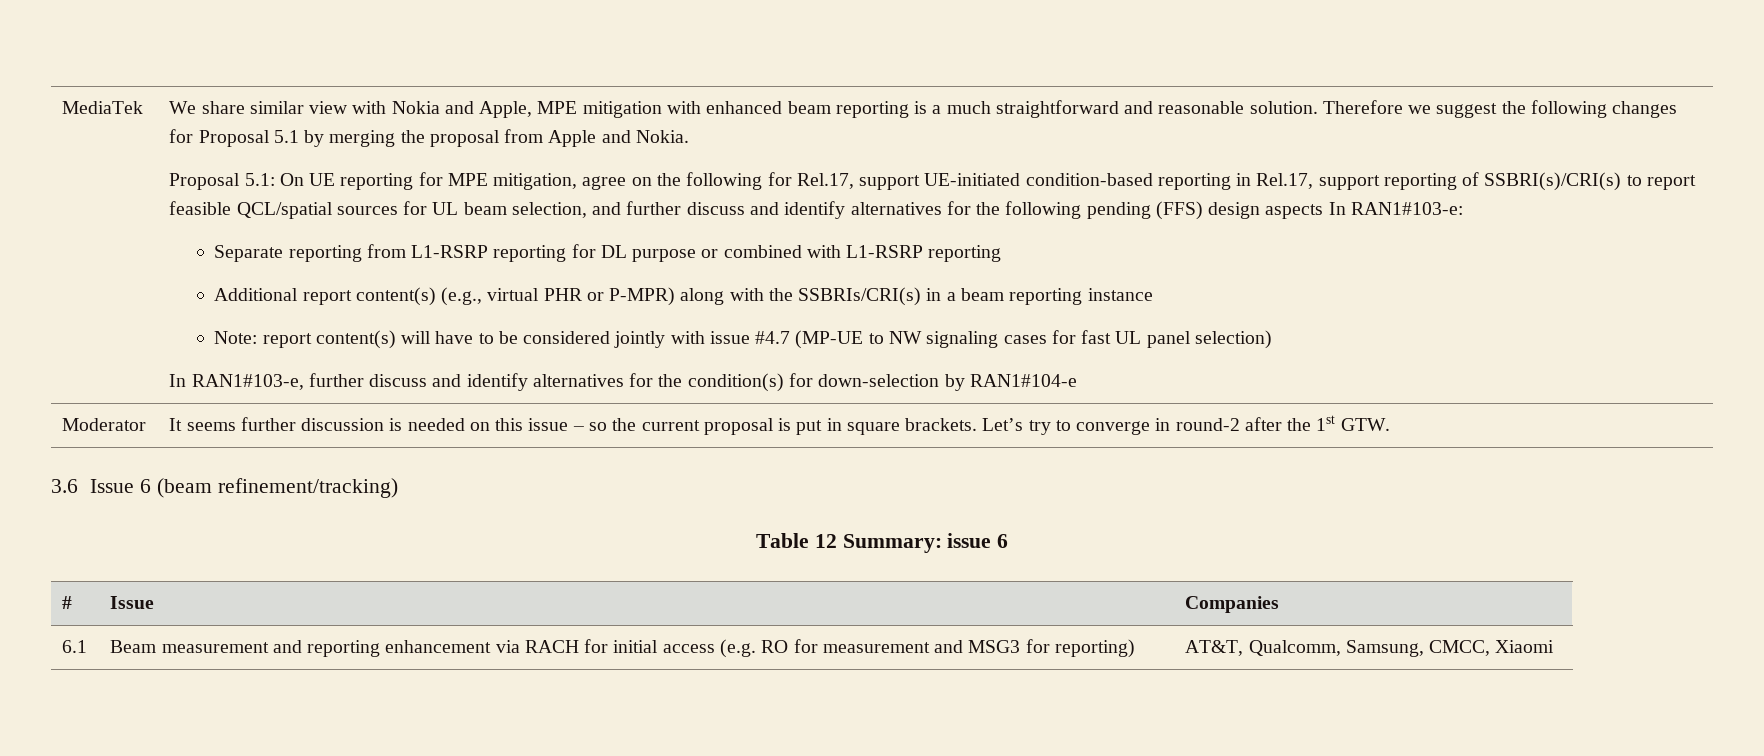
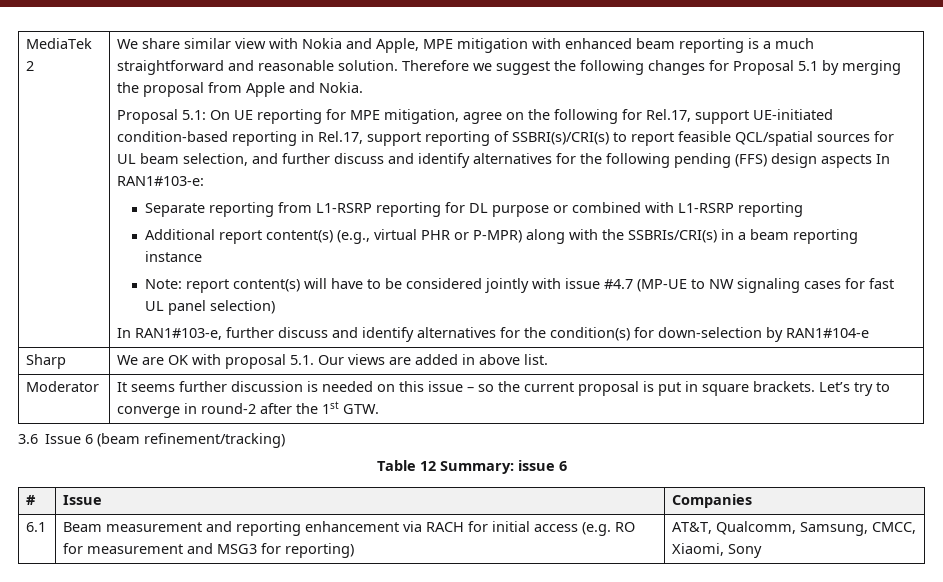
- MediaTek
+ MediaTek 2
+ Sharp | We are OK with proposal 5.1. Our views are added in above list.
- 6.1 | Beam measurement and reporting enhancement via RACH for initial access (e.g. RO for measurement and MSG3 for reporting) | AT&T, Qualcomm, Samsung, CMCC, Xiaomi
+ 6.1 | Beam measurement and reporting enhancement via RACH for initial access (e.g. RO for measurement and MSG3 for reporting) | AT&T, Qualcomm, Samsung, CMCC, Xiaomi, Sony

